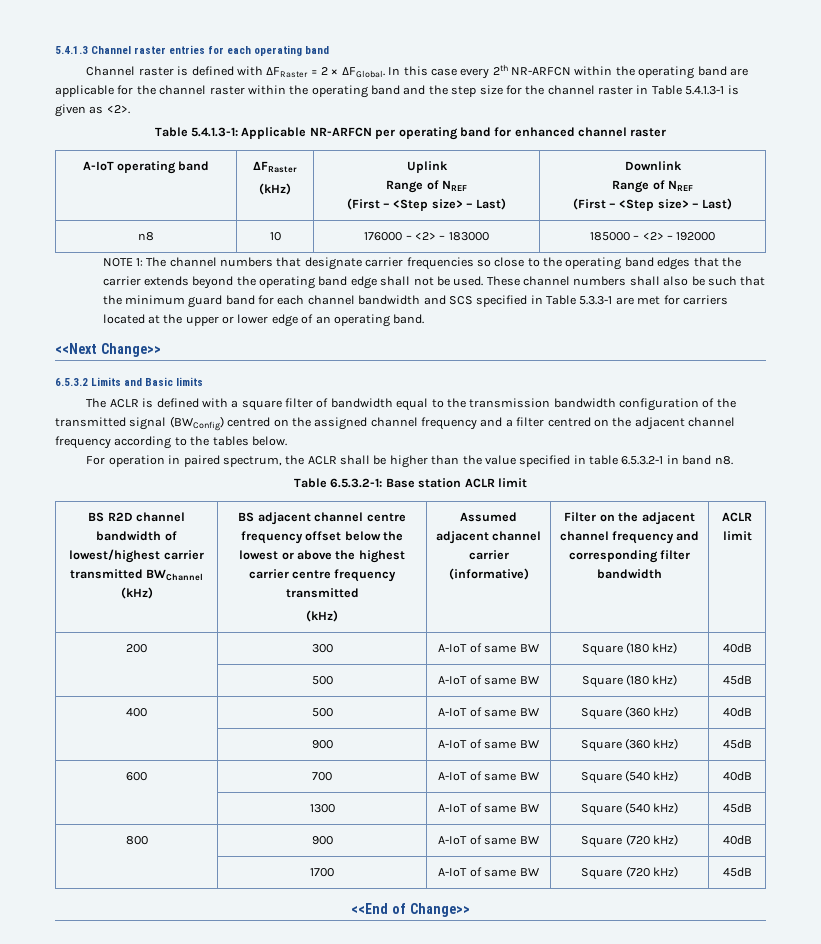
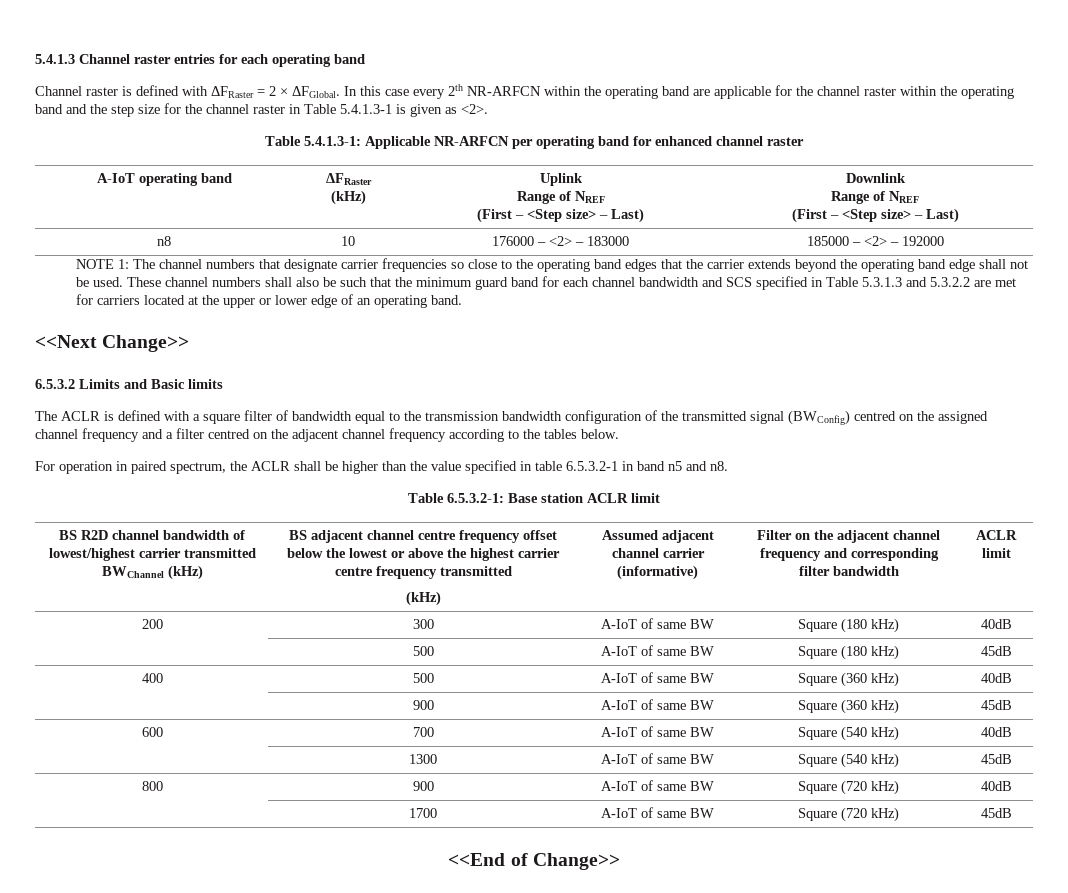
- These channel numbers shall also be such that the minimum guard band for each channel bandwidth and SCS specified in Table 5.3.3-1 are met for carriers located at the upper or lower edge of an operating band.
+ These channel numbers shall also be such that the minimum guard band for each channel bandwidth and SCS specified in Table 5.3.1.3 and 5.3.2.2 are met for carriers located at the upper or lower edge of an operating band.
- For operation in paired spectrum, the ACLR shall be higher than the value specified in table 6.5.3.2-1 in band n8.
+ For operation in paired spectrum, the ACLR shall be higher than the value specified in table 6.5.3.2-1 in band n5 and n8.

